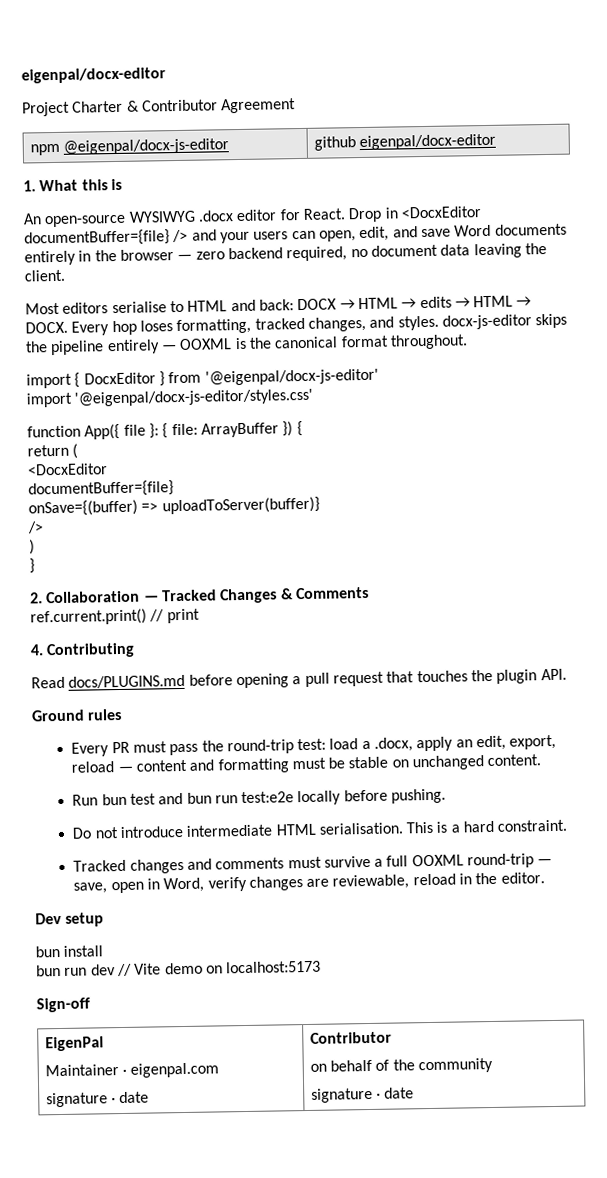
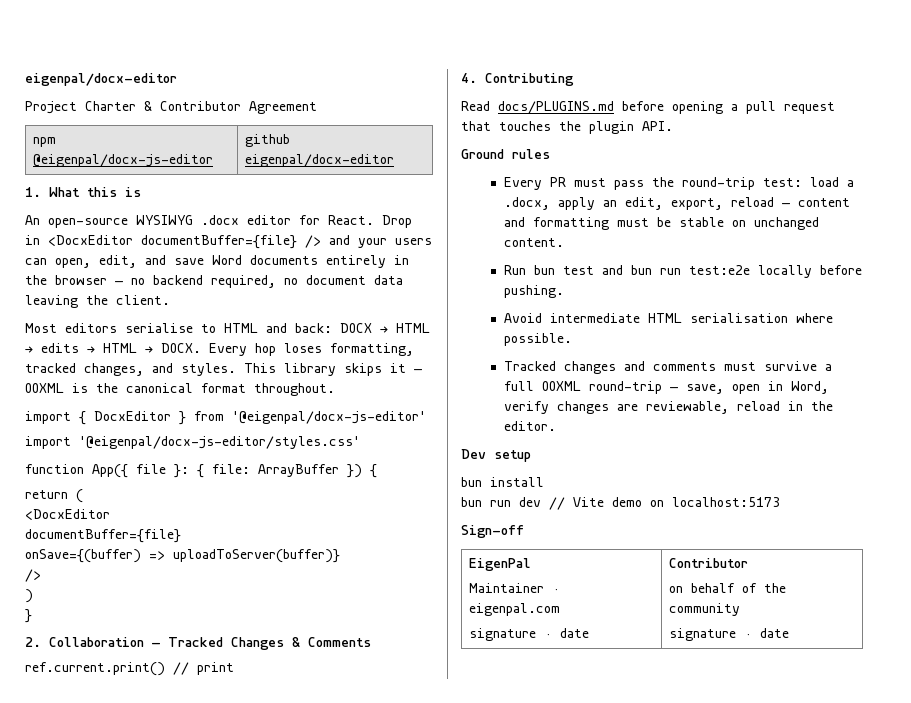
- Drop in <DocxEditor documentBuffer={file} /> and your users can open, edit, and save Word documents entirely in the browser — zero backend required, no document data leaving the client.
+ Drop in <DocxEditor documentBuffer={file} /> and your users can open, edit, and save Word documents entirely in the browser — no backend required, no document data leaving the client.
- Every hop loses formatting, tracked changes, and styles. docx-js-editor skips the pipeline entirely — OOXML is the canonical format throughout.
+ Every hop loses formatting, tracked changes, and styles. This library skips it — OOXML is the canonical format throughout.
- Do not introduce intermediate HTML serialisation. This is a hard constraint.
+ Avoid intermediate HTML serialisation where possible.

